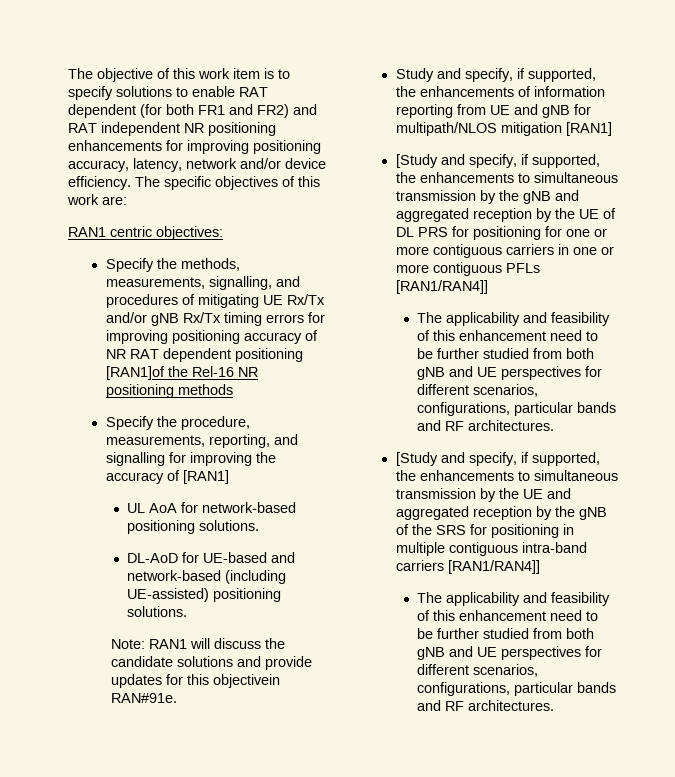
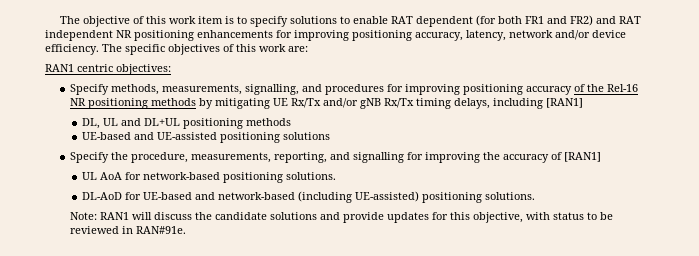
- Specify the methods, measurements, signalling, and procedures of mitigating UE Rx/Tx and/or gNB Rx/Tx timing errors for improving positioning accuracy of NR RAT dependent positioning [RAN1]of the Rel-16 NR positioning methods
+ Specify methods, measurements, signalling, and procedures for improving positioning accuracy of the Rel-16 NR positioning methods by mitigating UE Rx/Tx and/or gNB Rx/Tx timing delays, including [RAN1]
+ DL, UL and DL+UL positioning methods
+ UE-based and UE-assisted positioning solutions
- Note: RAN1 will discuss the candidate solutions and provide updates for this objectivein RAN#91e.
- Study and specify, if supported, the enhancements of information reporting from UE and gNB for multipath/NLOS mitigation [RAN1]
- [Study and specify, if supported, the enhancements to simultaneous transmission by the gNB and aggregated reception by the UE of DL PRS for positioning for one or more contiguous carriers in one or more contiguous PFLs [RAN1/RAN4]]
- The applicability and feasibility of this enhancement need to be further studied from both gNB and UE perspectives for different scenarios, configurations, particular bands and RF architectures.
- [Study and specify, if supported, the enhancements to simultaneous transmission by the UE and aggregated reception by the gNB of the SRS for positioning in multiple contiguous intra-band carriers [RAN1/RAN4]]
- The applicability and feasibility of this enhancement need to be further studied from both gNB and UE perspectives for different scenarios, configurations, particular bands and RF architectures.
+ Note: RAN1 will discuss the candidate solutions and provide updates for this objective, with status to be reviewed in RAN#91e.

